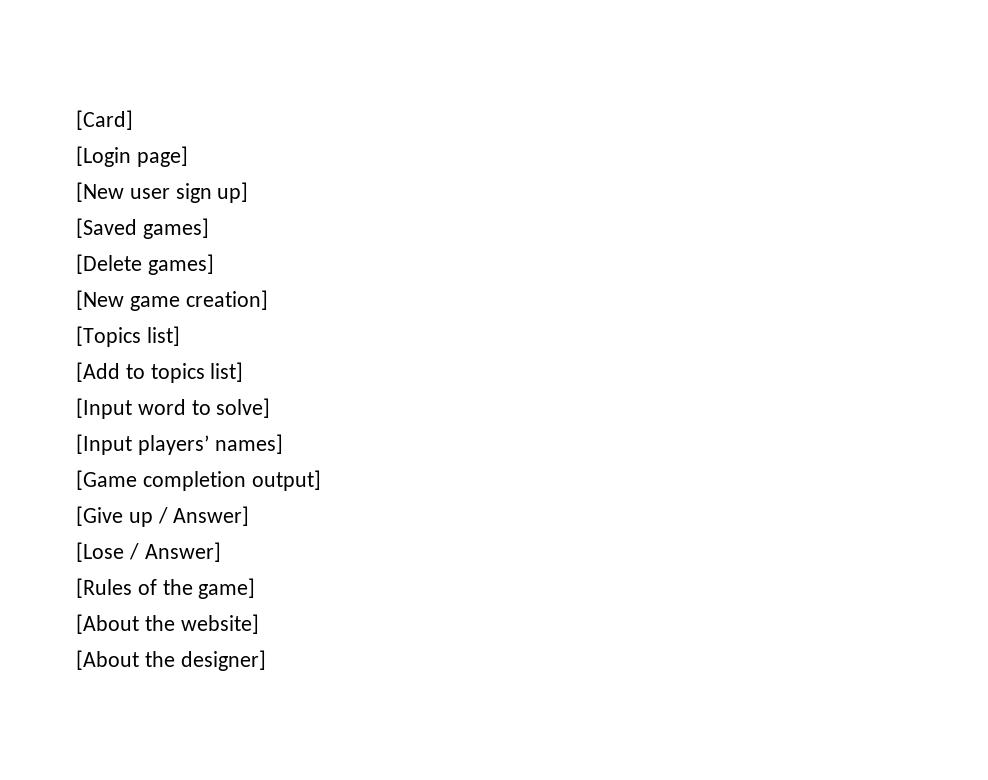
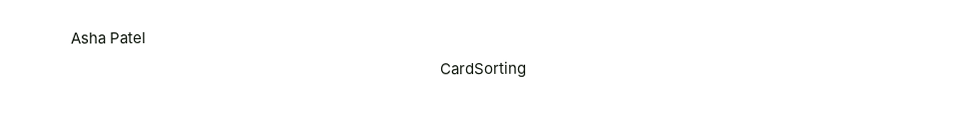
- [Card]
- [Login page]
- [New user sign up]
- [Saved games]
- [Delete games]
- [New game creation]
- [Topics list]
- [Add to topics list]
- [Input word to solve]
- [Input players’ names]
- [Game completion output]
- [Give up / Answer]
- [Lose / Answer]
- [Rules of the game]
- [About the website]
- [About the designer]
+ Asha Patel
+ CardSorting

